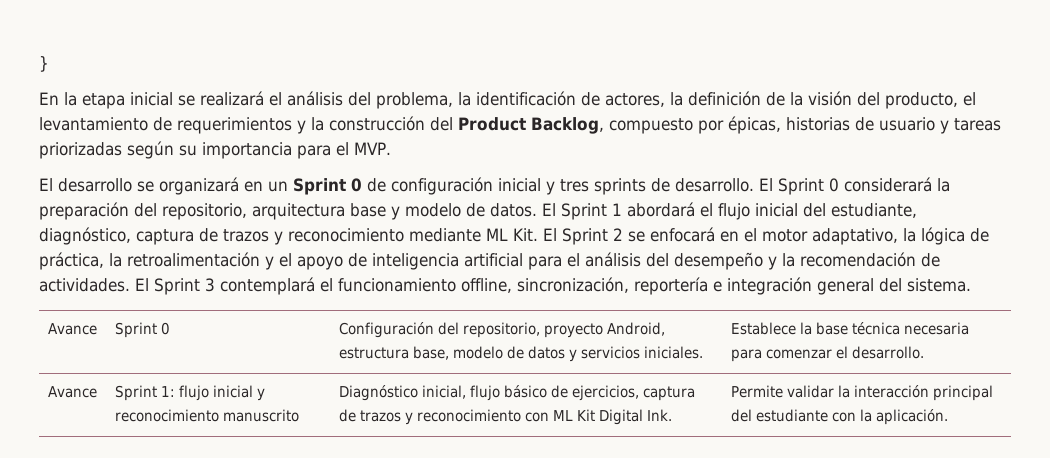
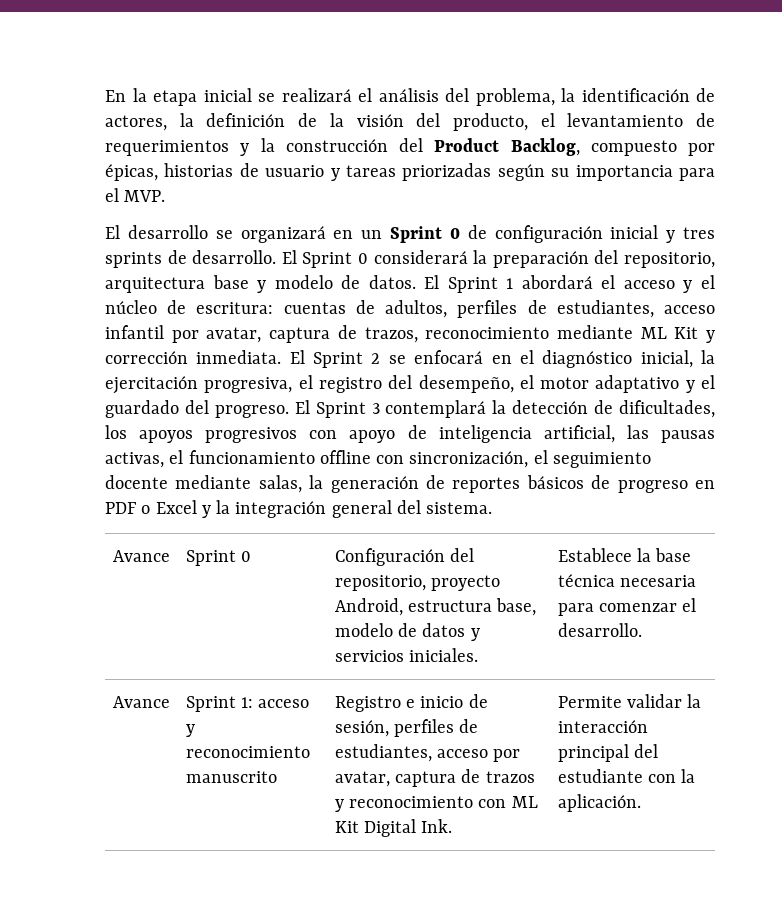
- }
- El Sprint 1 abordará el flujo inicial del estudiante, diagnóstico, captura de trazos y reconocimiento mediante ML Kit. El Sprint 2 se enfocará en el motor adaptativo, la lógica de práctica, la retroalimentación y el apoyo de inteligencia artificial para el análisis del desempeño y la recomendación de actividades. El Sprint 3 contemplará el funcionamiento offline, sincronización, reportería e integración general del sistema.
+ El Sprint 1 abordará el acceso y el núcleo de escritura: cuentas de adultos, perfiles de estudiantes, acceso infantil por avatar, captura de trazos, reconocimiento mediante ML Kit y corrección inmediata. El Sprint 2 se enfocará en el diagnóstico inicial, la ejercitación progresiva, el registro del desempeño, el motor adaptativo y el guardado del progreso. El Sprint 3 contemplará la detección de dificultades, los apoyos progresivos con apoyo de inteligencia artificial, las pausas activas, el funcionamiento offline con sincronización, el seguimiento docente mediante salas, la generación de reportes básicos de progreso en PDF o Excel y la integración general del sistema.
- Avance | Sprint 1: flujo inicial y reconocimiento manuscrito | Diagnóstico inicial, flujo básico de ejercicios, captura de trazos y reconocimiento con ML Kit Digital Ink. | Permite validar la interacción principal del estudiante con la aplicación.
+ Avance | Sprint 1: acceso y reconocimiento manuscrito | Registro e inicio de sesión, perfiles de estudiantes, acceso por avatar, captura de trazos y reconocimiento con ML Kit Digital Ink. | Permite validar la interacción principal del estudiante con la aplicación.

